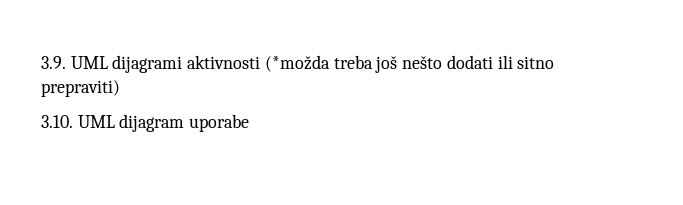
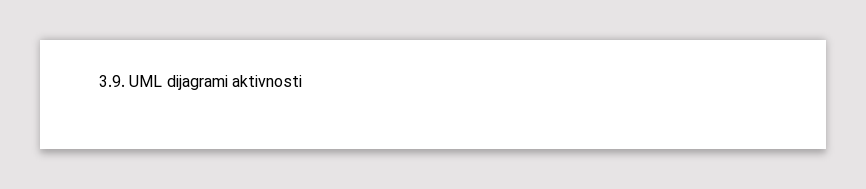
- 3.9. UML dijagrami aktivnosti (*možda treba još nešto dodati ili sitno prepraviti)
- 3.10. UML dijagram uporabe
+ 3.9. UML dijagrami aktivnosti

